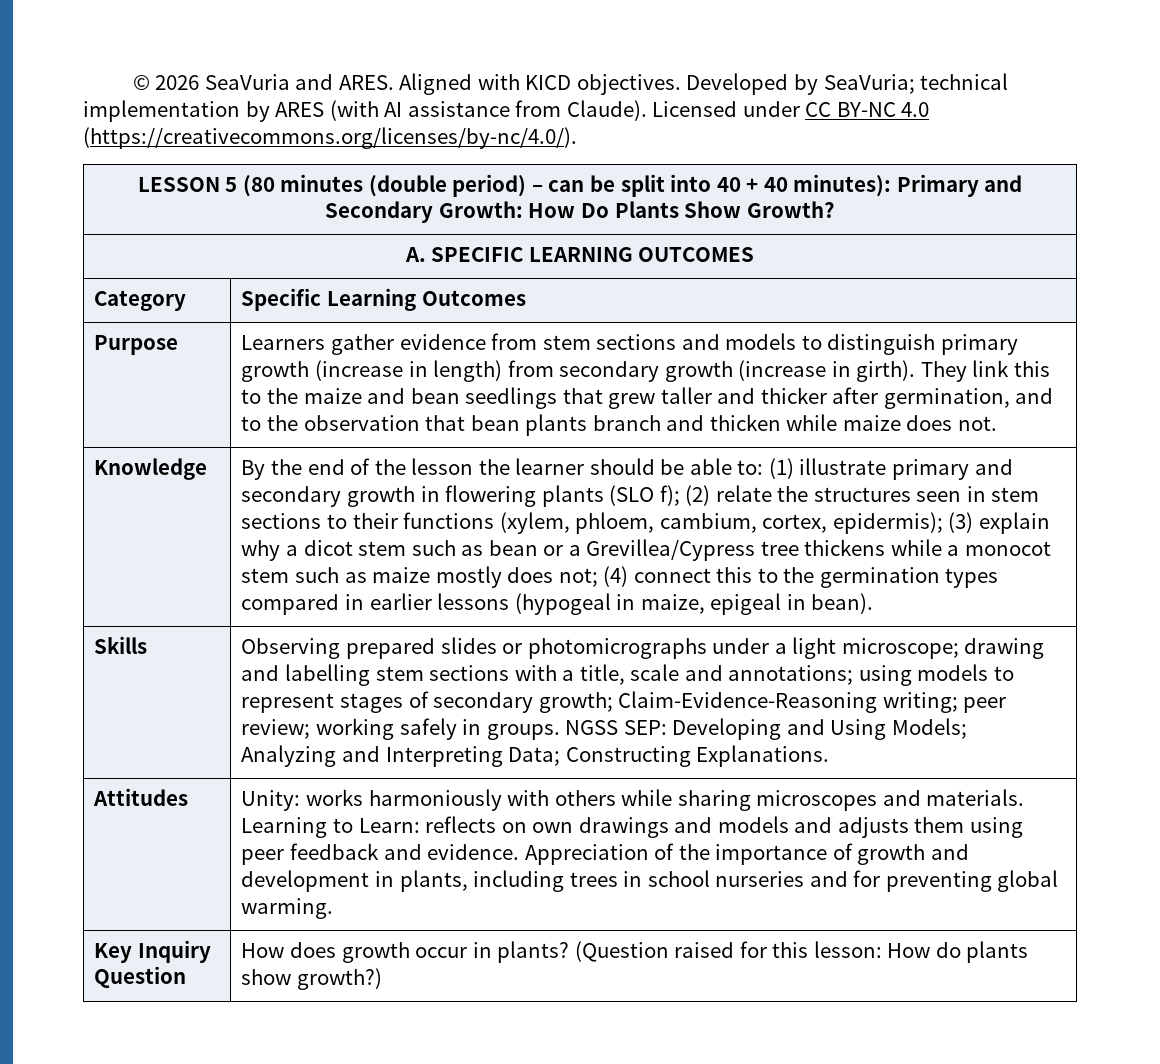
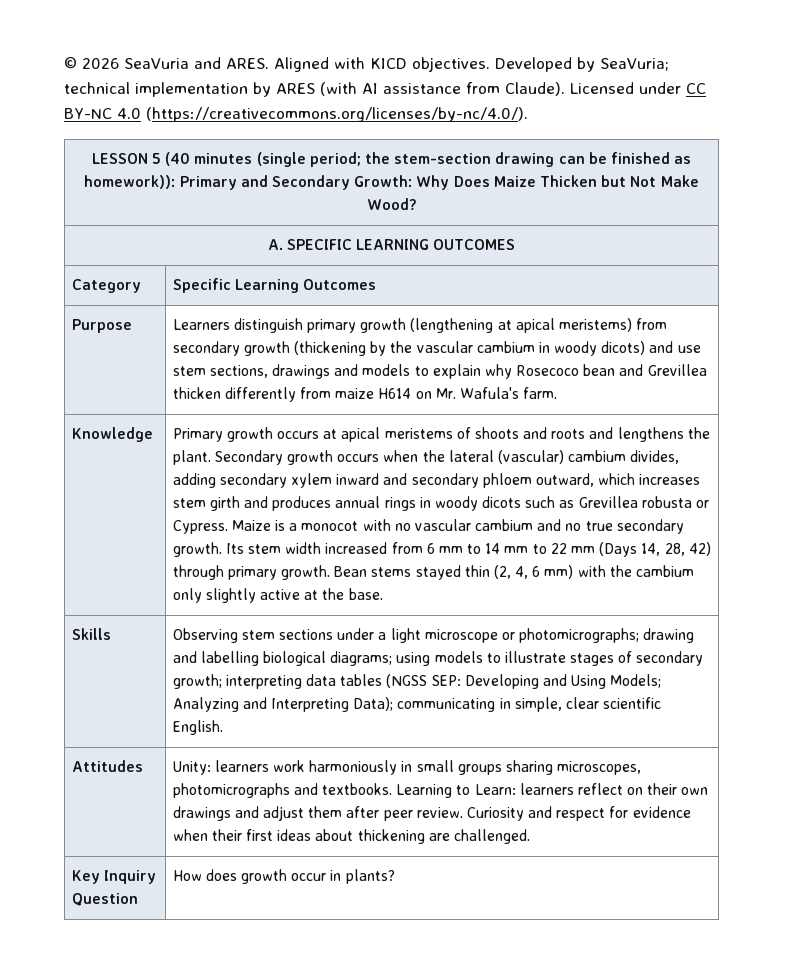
- LESSON 5 (80 minutes (double period) – can be split into 40 + 40 minutes): Primary and Secondary Growth: How Do Plants Show Growth?
+ LESSON 5 (40 minutes (single period; the stem-section drawing can be finished as homework)): Primary and Secondary Growth: Why Does Maize Thicken but Not Make Wood?
- Learners gather evidence from stem sections and models to distinguish primary growth (increase in length) from secondary growth (increase in girth). They link this to the maize and bean seedlings that grew taller and thicker after germination, and to the observation that bean plants branch and thicken while maize does not.
- Knowledge | By the end of the lesson the learner should be able to: (1) illustrate primary and secondary growth in flowering plants (SLO f); (2) relate the structures seen in stem sections to their functions (xylem, phloem, cambium, cortex, epidermis); (3) explain why a dicot stem such as bean or a Grevillea/Cypress tree thickens while a monocot stem such as maize mostly does not; (4) connect this to the germination types compared in earlier lessons (hypogeal in maize, epigeal in bean).
- Skills | Observing prepared slides or photomicrographs under a light microscope; drawing and labelling stem sections with a title, scale and annotations; using models to represent stages of secondary growth; Claim-Evidence-Reasoning writing; peer review; working safely in groups. NGSS SEP: Developing and Using Models; Analyzing and Interpreting Data; Constructing Explanations.
- Attitudes | Unity: works harmoniously with others while sharing microscopes and materials. Learning to Learn: reflects on own drawings and models and adjusts them using peer feedback and evidence. Appreciation of the importance of growth and development in plants, including trees in school nurseries and for preventing global warming.
+ Learners distinguish primary growth (lengthening at apical meristems) from secondary growth (thickening by the vascular cambium in woody dicots) and use stem sections, drawings and models to explain why Rosecoco bean and Grevillea thicken differently from maize H614 on Mr. Wafula's farm.
+ Knowledge | Primary growth occurs at apical meristems of shoots and roots and lengthens the plant. Secondary growth occurs when the lateral (vascular) cambium divides, adding secondary xylem inward and secondary phloem outward, which increases stem girth and produces annual rings in woody dicots such as Grevillea robusta or Cypress. Maize is a monocot with no vascular cambium and no true secondary growth. Its stem width increased from 6 mm to 14 mm to 22 mm (Days 14, 28, 42) through primary growth. Bean stems stayed thin (2, 4, 6 mm) with the cambium only slightly active at the base.
+ Skills | Observing stem sections under a light microscope or photomicrographs; drawing and labelling biological diagrams; using models to illustrate stages of secondary growth; interpreting data tables (NGSS SEP: Developing and Using Models; Analyzing and Interpreting Data); communicating in simple, clear scientific English.
+ Attitudes | Unity: learners work harmoniously in small groups sharing microscopes, photomicrographs and textbooks. Learning to Learn: learners reflect on their own drawings and adjust them after peer review. Curiosity and respect for evidence when their first ideas about thickening are challenged.
- Key Inquiry Question | How does growth occur in plants? (Question raised for this lesson: How do plants show growth?)
+ Key Inquiry Question | How does growth occur in plants?

